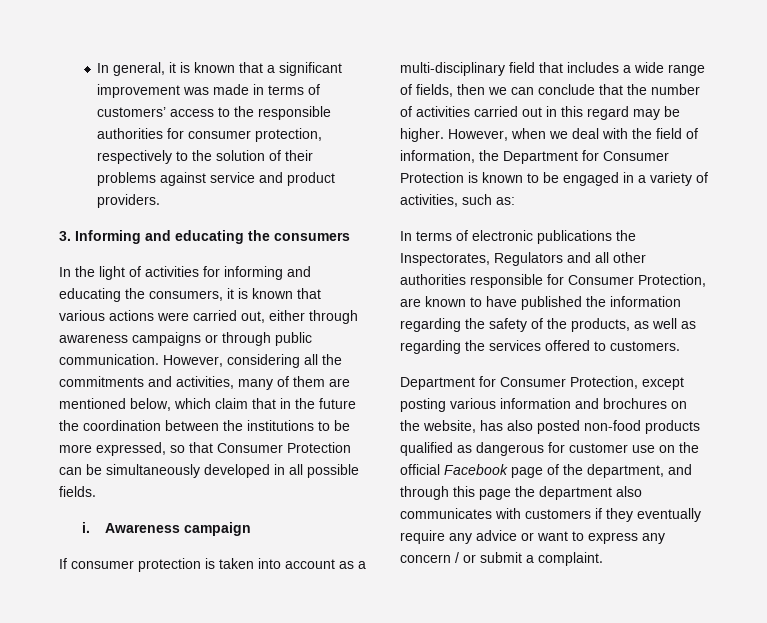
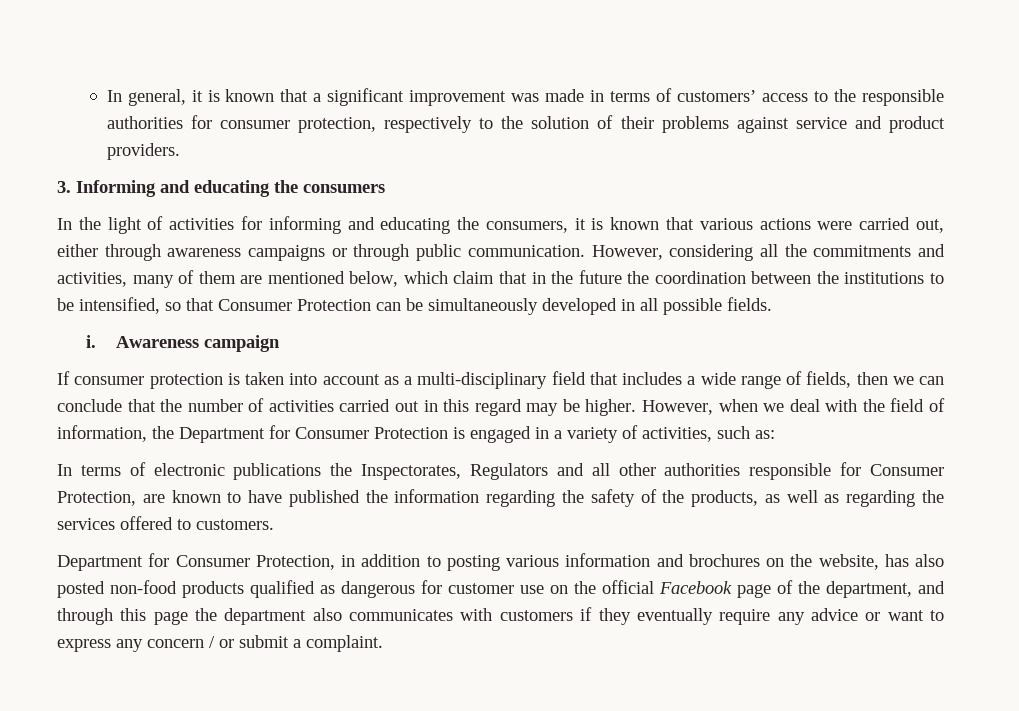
- However, considering all the commitments and activities, many of them are mentioned below, which claim that in the future the coordination between the institutions to be more expressed, so that Consumer Protection can be simultaneously developed in all possible fields.
+ However, considering all the commitments and activities, many of them are mentioned below, which claim that in the future the coordination between the institutions to be intensified, so that Consumer Protection can be simultaneously developed in all possible fields.
- However, when we deal with the field of information, the Department for Consumer Protection is known to be engaged in a variety of activities, such as:
+ However, when we deal with the field of information, the Department for Consumer Protection is engaged in a variety of activities, such as:
- Department for Consumer Protection, except posting various information and brochures on the website, has also posted non-food products qualified as dangerous for customer use on the official Facebook page of the department, and through this page the department also communicates with customers if they eventually require any advice or want to express any concern / or submit a complaint.
+ Department for Consumer Protection, in addition to posting various information and brochures on the website, has also posted non-food products qualified as dangerous for customer use on the official Facebook page of the department, and through this page the department also communicates with customers if they eventually require any advice or want to express any concern / or submit a complaint.

